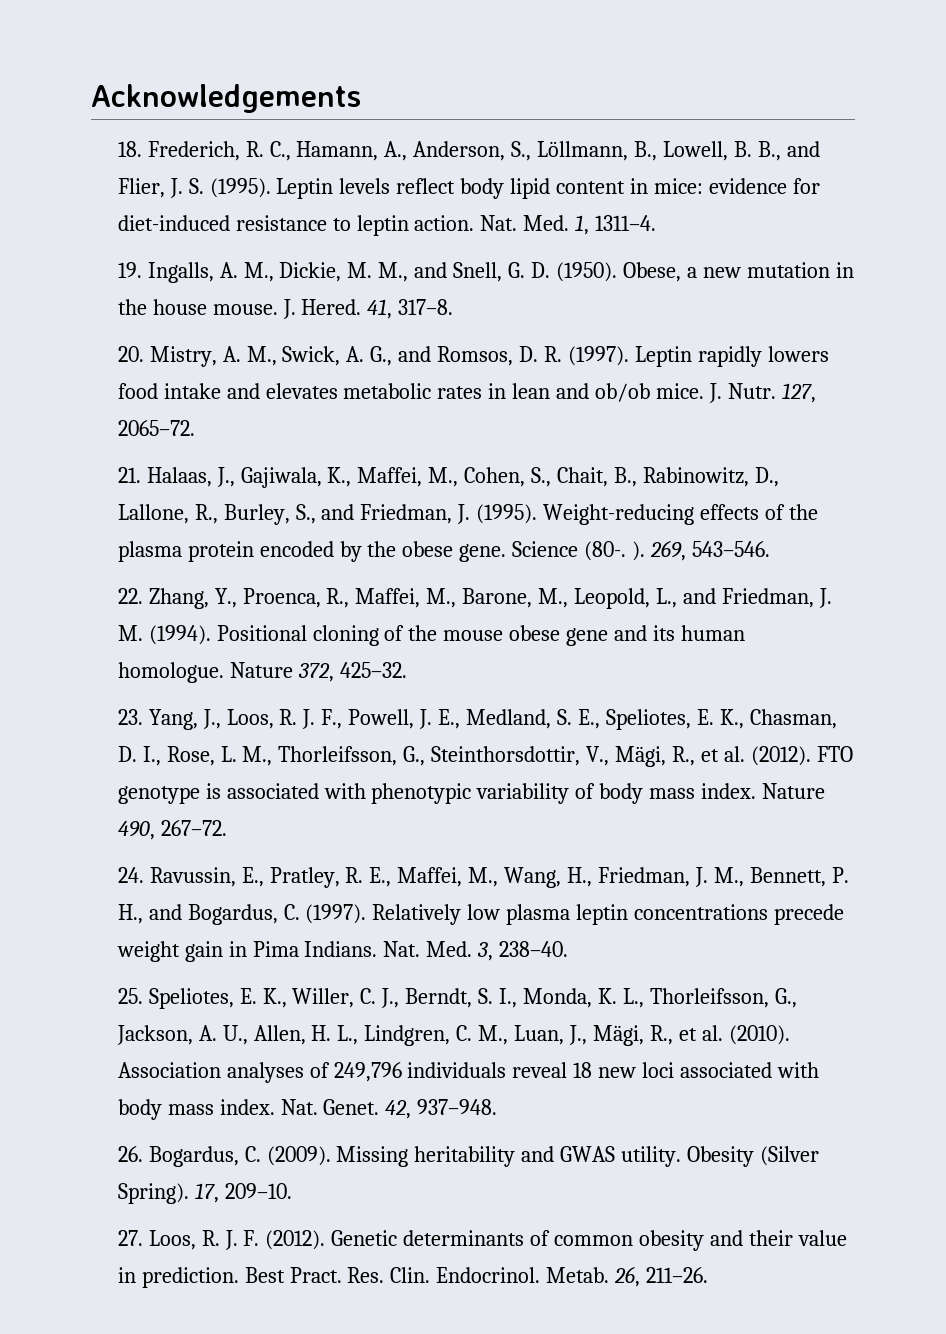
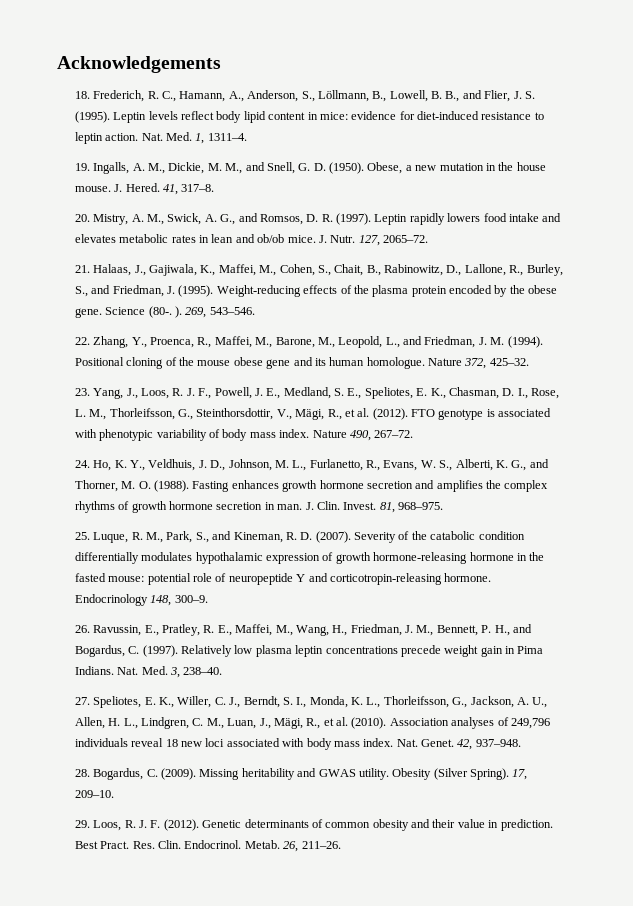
- 24. Ravussin, E., Pratley, R. E., Maffei, M., Wang, H., Friedman, J. M., Bennett, P. H., and Bogardus, C. (1997).
+ 24. Ho, K. Y., Veldhuis, J. D., Johnson, M. L., Furlanetto, R., Evans, W. S., Alberti, K. G., and Thorner, M. O. (1988). Fasting enhances growth hormone secretion and amplifies the complex rhythms of growth hormone secretion in man. J. Clin. Invest. 81, 968–975.
+ 25. Luque, R. M., Park, S., and Kineman, R. D. (2007). Severity of the catabolic condition differentially modulates hypothalamic expression of growth hormone-releasing hormone in the fasted mouse: potential role of neuropeptide Y and corticotropin-releasing hormone. Endocrinology 148, 300–9.
+ 26. Ravussin, E., Pratley, R. E., Maffei, M., Wang, H., Friedman, J. M., Bennett, P. H., and Bogardus, C. (1997).
- 25. Speliotes, E. K., Willer, C. J., Berndt, S. I., Monda, K. L., Thorleifsson, G., Jackson, A. U., Allen, H. L., Lindgren, C. M., Luan, J., Mägi, R., et al. (2010).
+ 27. Speliotes, E. K., Willer, C. J., Berndt, S. I., Monda, K. L., Thorleifsson, G., Jackson, A. U., Allen, H. L., Lindgren, C. M., Luan, J., Mägi, R., et al. (2010).
- 26. Bogardus, C. (2009).
+ 28. Bogardus, C. (2009).
- 27. Loos, R. J. F. (2012).
+ 29. Loos, R. J. F. (2012).

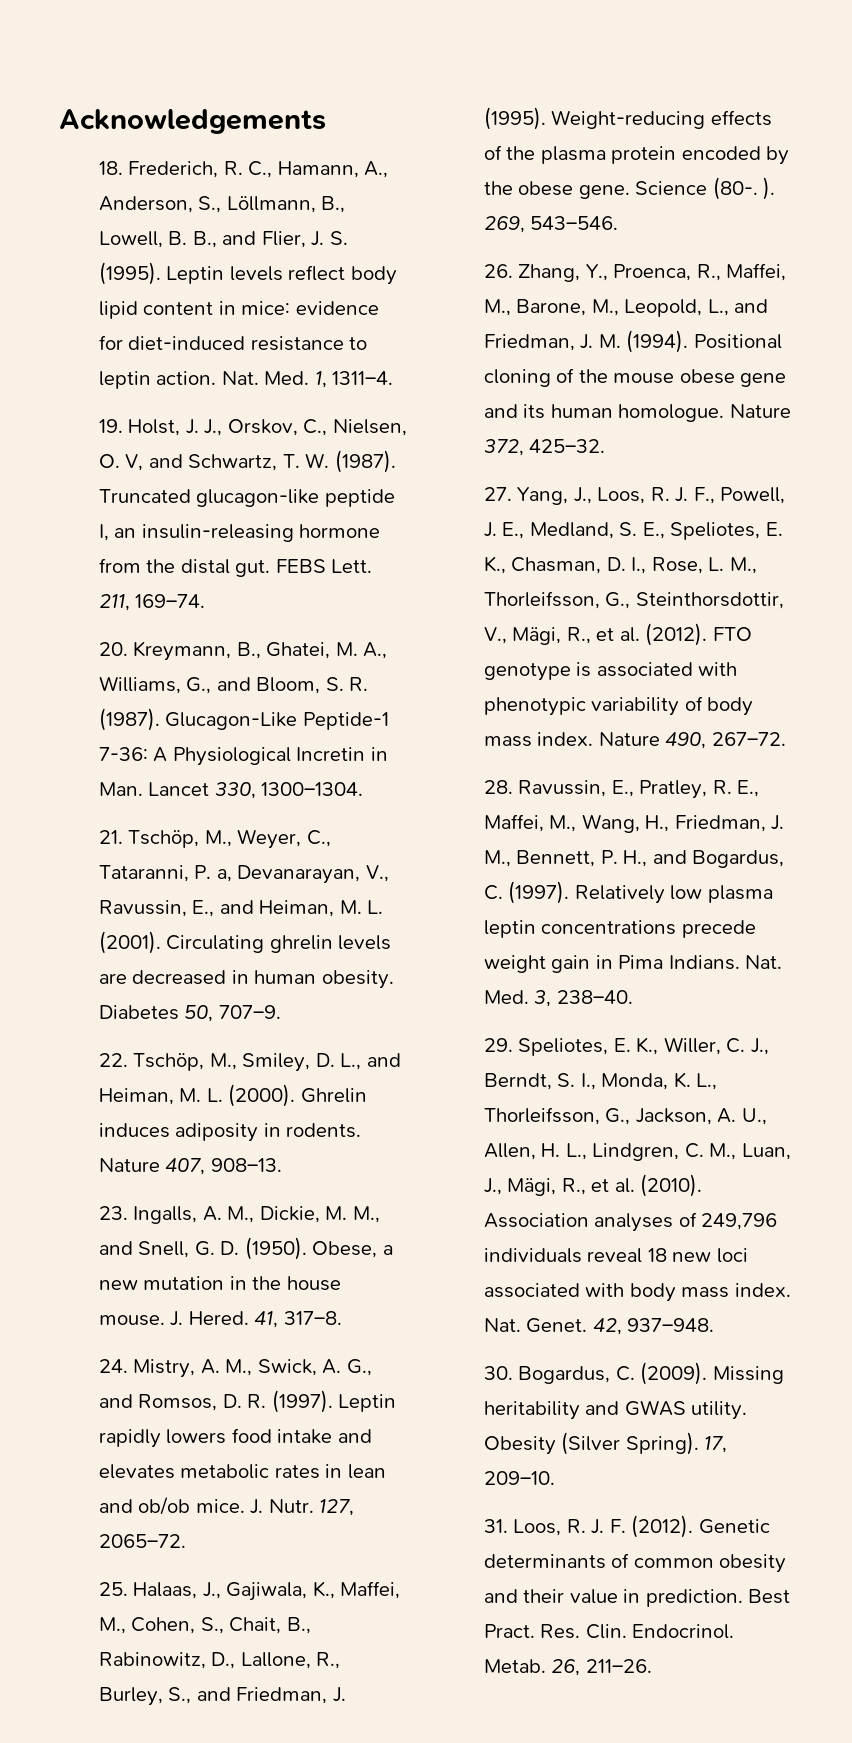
- 19. Ingalls, A. M., Dickie, M. M., and Snell, G. D. (1950).
+ 19. Holst, J. J., Orskov, C., Nielsen, O. V, and Schwartz, T. W. (1987). Truncated glucagon-like peptide I, an insulin-releasing hormone from the distal gut. FEBS Lett. 211, 169–74.
+ 20. Kreymann, B., Ghatei, M. A., Williams, G., and Bloom, S. R. (1987). Glucagon-Like Peptide-1 7-36: A Physiological Incretin in Man. Lancet 330, 1300–1304.
+ 21. Tschöp, M., Weyer, C., Tataranni, P. a, Devanarayan, V., Ravussin, E., and Heiman, M. L. (2001). Circulating ghrelin levels are decreased in human obesity. Diabetes 50, 707–9.
+ 22. Tschöp, M., Smiley, D. L., and Heiman, M. L. (2000). Ghrelin induces adiposity in rodents. Nature 407, 908–13.
+ 23. Ingalls, A. M., Dickie, M. M., and Snell, G. D. (1950).
- 20. Mistry, A. M., Swick, A. G., and Romsos, D. R. (1997).
+ 24. Mistry, A. M., Swick, A. G., and Romsos, D. R. (1997).
- 21. Halaas, J., Gajiwala, K., Maffei, M., Cohen, S., Chait, B., Rabinowitz, D., Lallone, R., Burley, S., and Friedman, J. (1995).
+ 25. Halaas, J., Gajiwala, K., Maffei, M., Cohen, S., Chait, B., Rabinowitz, D., Lallone, R., Burley, S., and Friedman, J. (1995).
- 22. Zhang, Y., Proenca, R., Maffei, M., Barone, M., Leopold, L., and Friedman, J. M. (1994).
+ 26. Zhang, Y., Proenca, R., Maffei, M., Barone, M., Leopold, L., and Friedman, J. M. (1994).
- 23. Yang, J., Loos, R. J. F., Powell, J. E., Medland, S. E., Speliotes, E. K., Chasman, D. I., Rose, L. M., Thorleifsson, G., Steinthorsdottir, V., Mägi, R., et al. (2012).
+ 27. Yang, J., Loos, R. J. F., Powell, J. E., Medland, S. E., Speliotes, E. K., Chasman, D. I., Rose, L. M., Thorleifsson, G., Steinthorsdottir, V., Mägi, R., et al. (2012).
- 24. Ho, K. Y., Veldhuis, J. D., Johnson, M. L., Furlanetto, R., Evans, W. S., Alberti, K. G., and Thorner, M. O. (1988). Fasting enhances growth hormone secretion and amplifies the complex rhythms of growth hormone secretion in man. J. Clin. Invest. 81, 968–975.
- 25. Luque, R. M., Park, S., and Kineman, R. D. (2007). Severity of the catabolic condition differentially modulates hypothalamic expression of growth hormone-releasing hormone in the fasted mouse: potential role of neuropeptide Y and corticotropin-releasing hormone. Endocrinology 148, 300–9.
- 26. Ravussin, E., Pratley, R. E., Maffei, M., Wang, H., Friedman, J. M., Bennett, P. H., and Bogardus, C. (1997).
+ 28. Ravussin, E., Pratley, R. E., Maffei, M., Wang, H., Friedman, J. M., Bennett, P. H., and Bogardus, C. (1997).
- 27. Speliotes, E. K., Willer, C. J., Berndt, S. I., Monda, K. L., Thorleifsson, G., Jackson, A. U., Allen, H. L., Lindgren, C. M., Luan, J., Mägi, R., et al. (2010).
+ 29. Speliotes, E. K., Willer, C. J., Berndt, S. I., Monda, K. L., Thorleifsson, G., Jackson, A. U., Allen, H. L., Lindgren, C. M., Luan, J., Mägi, R., et al. (2010).
- 28. Bogardus, C. (2009).
+ 30. Bogardus, C. (2009).
- 29. Loos, R. J. F. (2012).
+ 31. Loos, R. J. F. (2012).

